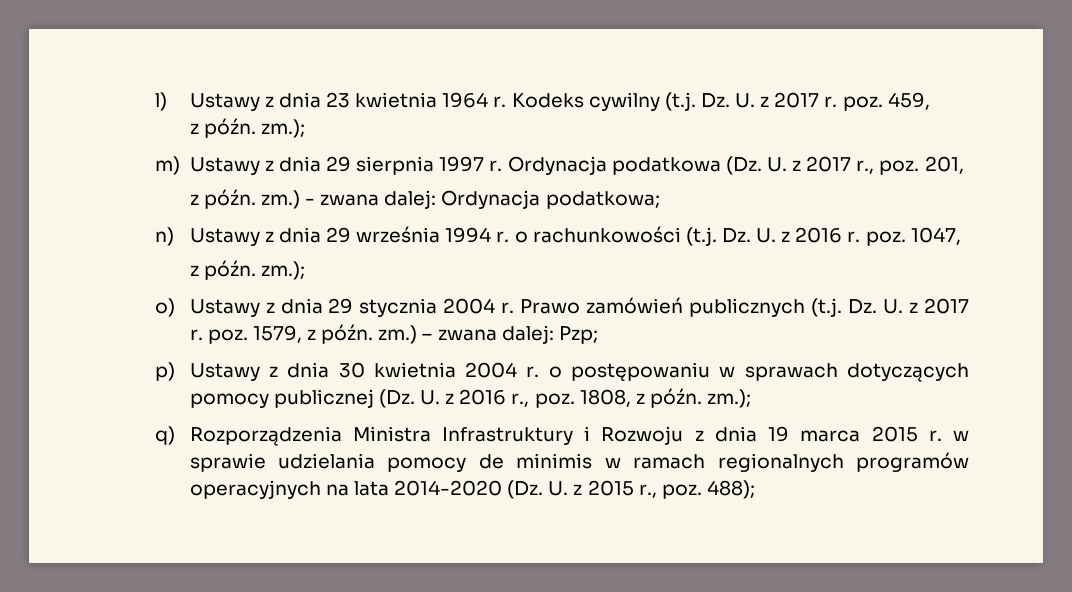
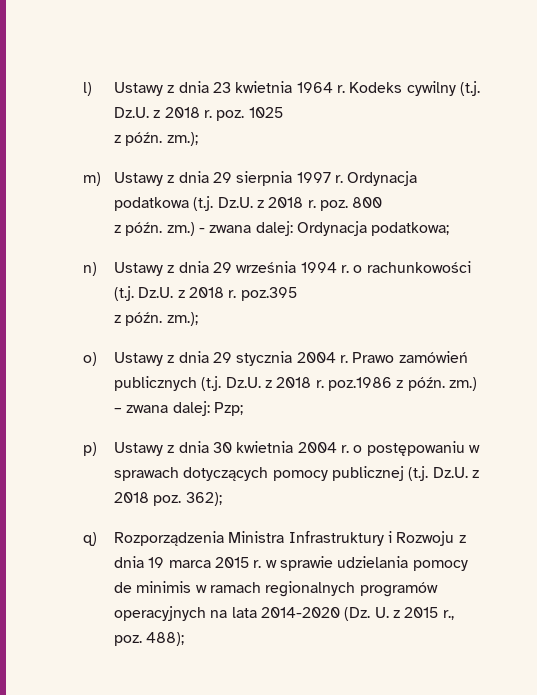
- Kodeks cywilny (t.j. Dz. U. z 2017 r. poz. 459,
+ Kodeks cywilny (t.j. Dz.U. z 2018 r. poz. 1025
- Ordynacja podatkowa (Dz. U. z 2017 r., poz. 201,
+ Ordynacja podatkowa (t.j. Dz.U. z 2018 r. poz. 800
- n) Ustawy z dnia 29 września 1994 r. o rachunkowości (t.j. Dz. U. z 2016 r. poz. 1047,
+ n) Ustawy z dnia 29 września 1994 r. o rachunkowości (t.j. Dz.U. z 2018 r. poz.395
- Prawo zamówień publicznych (t.j. Dz. U. z 2017 r. poz. 1579, z późn. zm.)
+ Prawo zamówień publicznych (t.j. Dz.U. z 2018 r. poz.1986 z późn. zm.)
- p) Ustawy z dnia 30 kwietnia 2004 r. o postępowaniu w sprawach dotyczących pomocy publicznej (Dz. U. z 2016 r., poz. 1808, z późn. zm.);
+ p) Ustawy z dnia 30 kwietnia 2004 r. o postępowaniu w sprawach dotyczących pomocy publicznej (t.j. Dz.U. z 2018 poz. 362);

